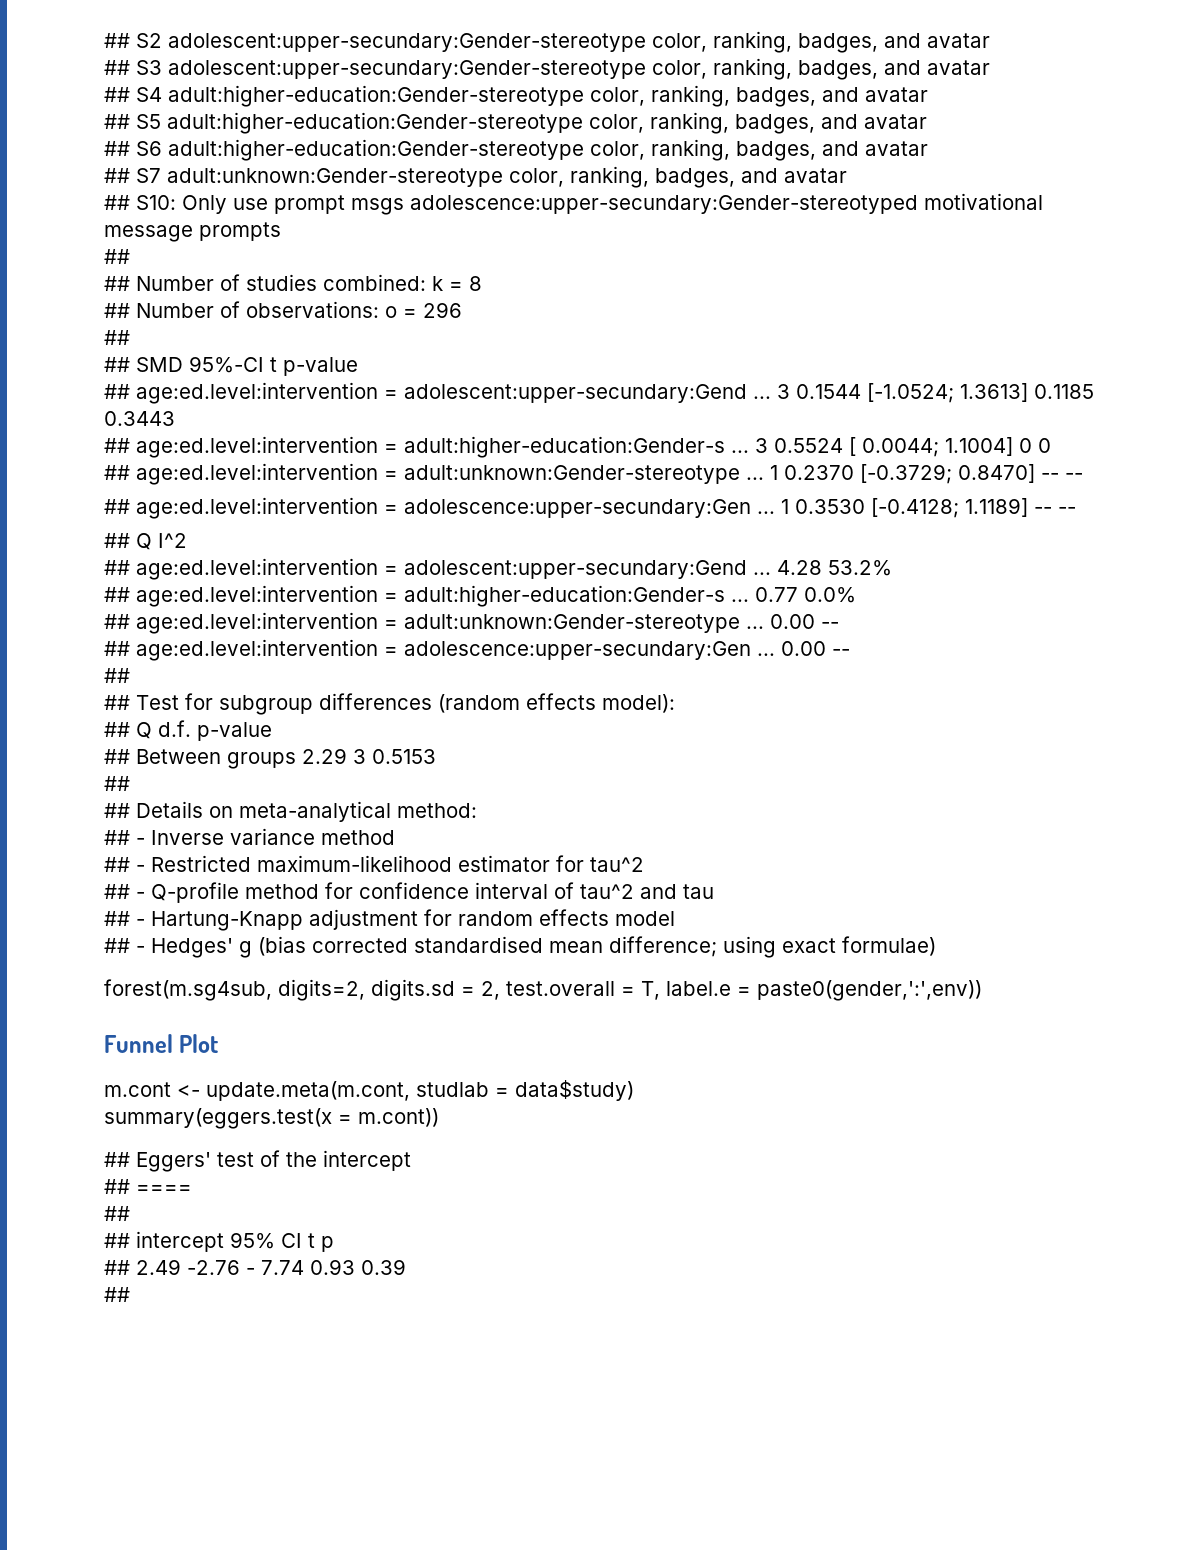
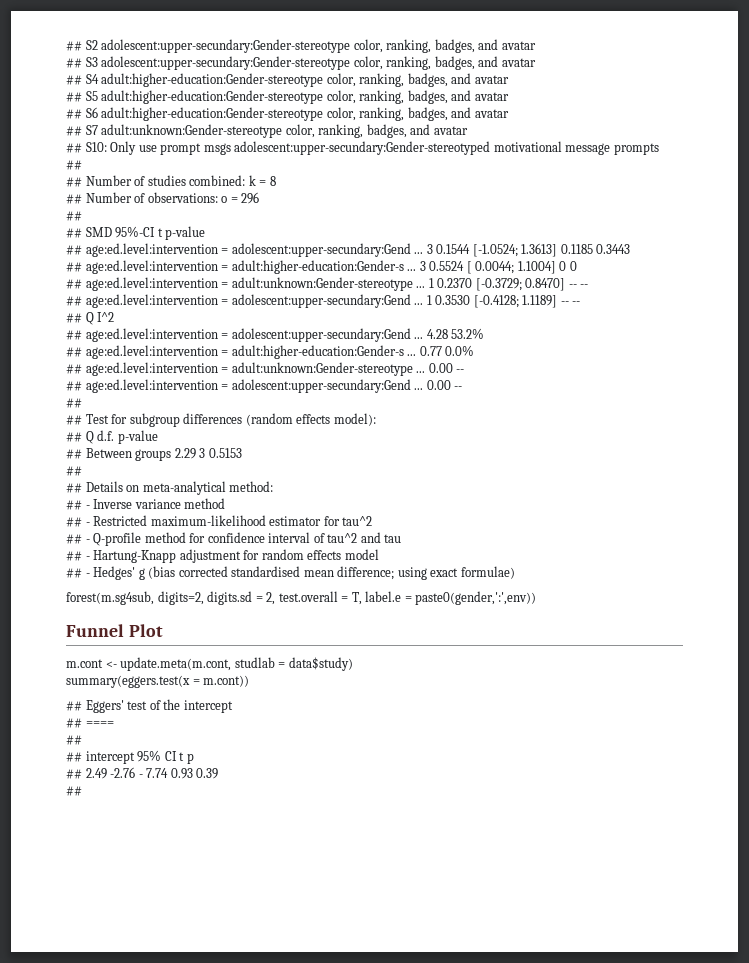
- ## S10: Only use prompt msgs adolescence:upper-secundary:Gender-stereotyped motivational message prompts
+ ## S10: Only use prompt msgs adolescent:upper-secundary:Gender-stereotyped motivational message prompts
  1 0.2370 [-0.3729; 0.8470] -- --
- ## age:ed.level:intervention = adolescence:upper-secundary:Gen ...
+ ## age:ed.level:intervention = adolescent:upper-secundary:Gend ...
  ## age:ed.level:intervention = adult:unknown:Gender-stereotype ... 0.00 --
- ## age:ed.level:intervention = adolescence:upper-secundary:Gen ...
+ ## age:ed.level:intervention = adolescent:upper-secundary:Gend ...

